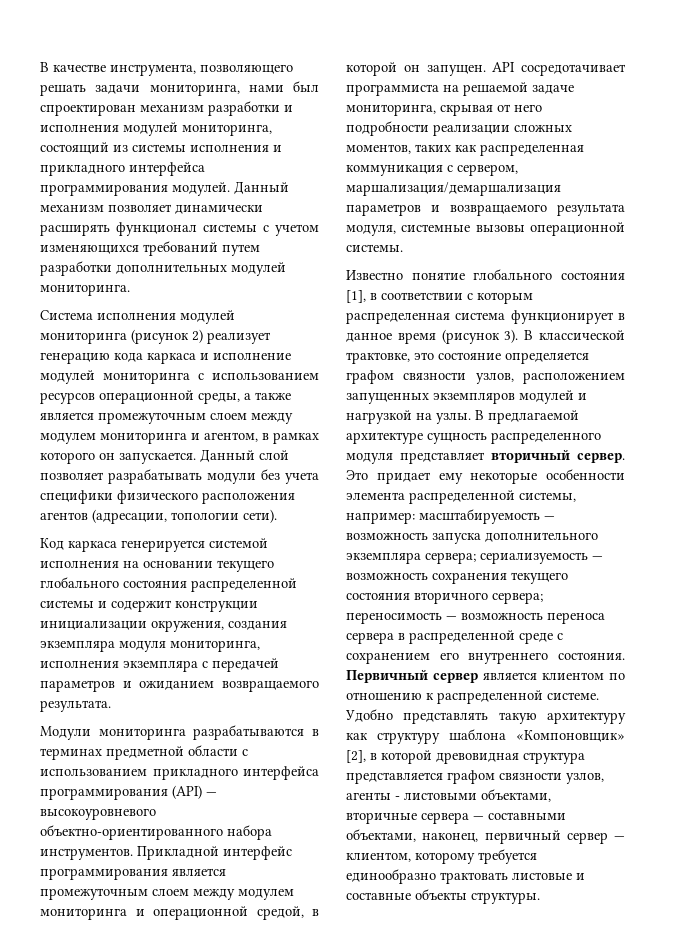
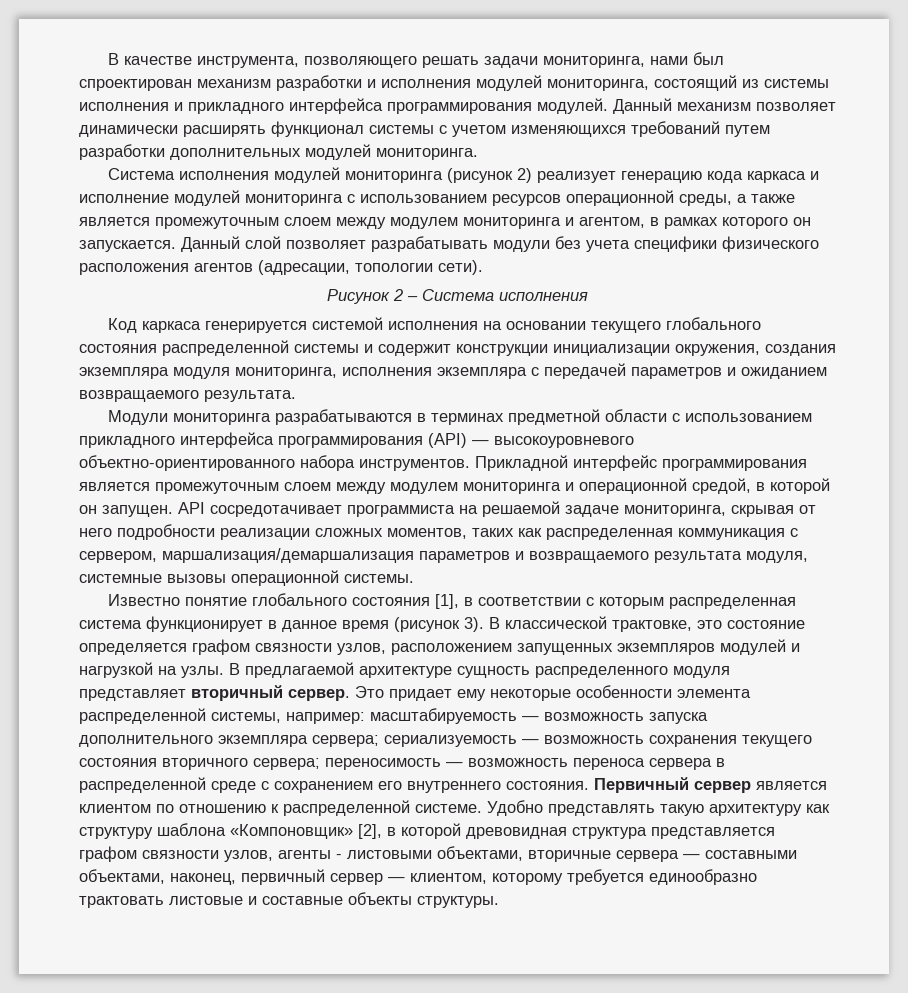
+ Рисунок 2 – Система исполнения

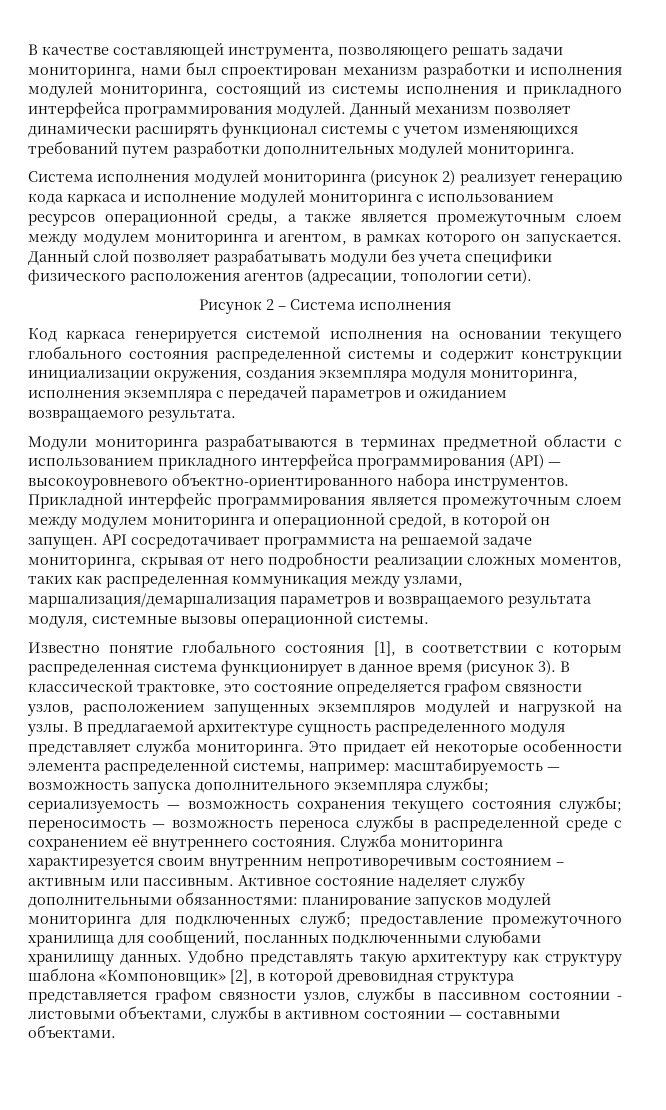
- В качестве инструмента, позволяющего решать задачи мониторинга, нами был спроектирован механизм разработки и исполнения модулей мониторинга, состоящий из системы исполнения и прикладного интерфейса программирования модулей.
+ В качестве составляющей инструмента, позволяющего решать задачи мониторинга, нами был спроектирован механизм разработки и исполнения модулей мониторинга, состоящий из системы исполнения и прикладного интерфейса программирования модулей.
- API сосредотачивает программиста на решаемой задаче мониторинга, скрывая от него подробности реализации сложных моментов, таких как распределенная коммуникация с сервером, маршализация/демаршализация параметров и возвращаемого результата модуля, системные вызовы операционной системы.
+ API сосредотачивает программиста на решаемой задаче мониторинга, скрывая от него подробности реализации сложных моментов, таких как распределенная коммуникация между узлами, маршализация/демаршализация параметров и возвращаемого результата модуля, системные вызовы операционной системы.
- В предлагаемой архитектуре сущность распределенного модуля представляет вторичный сервер.
+ В предлагаемой архитектуре сущность распределенного модуля представляет служба мониторинга.
- Это придает ему некоторые особенности элемента распределенной системы, например: масштабируемость — возможность запуска дополнительного экземпляра сервера; сериализуемость — возможность сохранения текущего состояния вторичного сервера; переносимость — возможность переноса сервера в распределенной среде с сохранением его внутреннего состояния.
+ Это придает ей некоторые особенности элемента распределенной системы, например: масштабируемость — возможность запуска дополнительного экземпляра службы; сериализуемость — возможность сохранения текущего состояния службы; переносимость — возможность переноса службы в распределенной среде с сохранением её внутреннего состояния.
- Первичный сервер является клиентом по отношению к распределенной системе.
+ Служба мониторинга характирезуется своим внутренним непротиворечивым состоянием – активным или пассивным. Активное состояние наделяет службу дополнительными обязанностями: планирование запусков модулей мониторинга для подключенных служб; предоставление промежуточного хранилища для сообщений, посланных подключенными слуюбами хранилищу данных.
- Удобно представлять такую архитектуру как структуру шаблона «Компоновщик» [2], в которой древовидная структура представляется графом связности узлов, агенты - листовыми объектами, вторичные сервера — составными объектами, наконец, первичный сервер — клиентом, которому требуется единообразно трактовать листовые и составные объекты структуры.
+ Удобно представлять такую архитектуру как структуру шаблона «Компоновщик» [2], в которой древовидная структура представляется графом связности узлов, службы в пассивном состоянии - листовыми объектами, службы в активном состоянии — составными объектами.

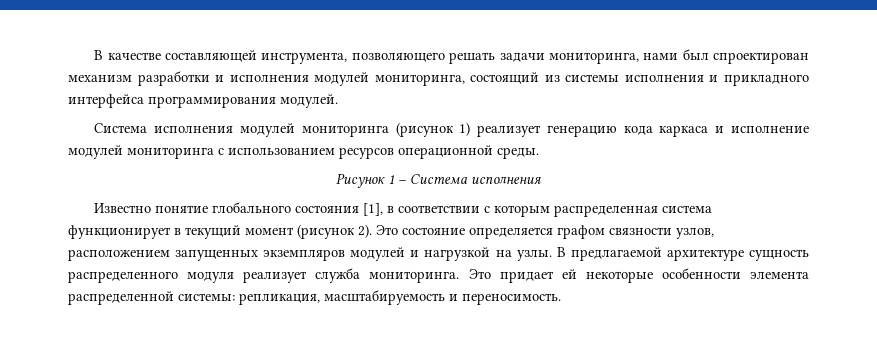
- Данный механизм позволяет динамически расширять функционал системы с учетом изменяющихся требований путем разработки дополнительных модулей мониторинга.
- Система исполнения модулей мониторинга (рисунок 2) реализует генерацию кода каркаса и исполнение модулей мониторинга с использованием ресурсов операционной среды, а также является промежуточным слоем между модулем мониторинга и агентом, в рамках которого он запускается. Данный слой позволяет разрабатывать модули без учета специфики физического расположения агентов (адресации, топологии сети).
+ Система исполнения модулей мониторинга (рисунок 1) реализует генерацию кода каркаса и исполнение модулей мониторинга с использованием ресурсов операционной среды.
- Рисунок 2 – Система исполнения
+ Рисунок 1 – Система исполнения
- Код каркаса генерируется системой исполнения на основании текущего глобального состояния распределенной системы и содержит конструкции инициализации окружения, создания экземпляра модуля мониторинга, исполнения экземпляра с передачей параметров и ожиданием возвращаемого результата.
- Модули мониторинга разрабатываются в терминах предметной области с использованием прикладного интерфейса программирования (API) — высокоуровневого объектно-ориентированного набора инструментов. Прикладной интерфейс программирования является промежуточным слоем между модулем мониторинга и операционной средой, в которой он запущен. API сосредотачивает программиста на решаемой задаче мониторинга, скрывая от него подробности реализации сложных моментов, таких как распределенная коммуникация между узлами, маршализация/демаршализация параметров и возвращаемого результата модуля, системные вызовы операционной системы.
- Известно понятие глобального состояния [1], в соответствии с которым распределенная система функционирует в данное время (рисунок 3). В классической трактовке, это состояние определяется графом связности узлов, расположением запущенных экземпляров модулей и нагрузкой на узлы.
+ Известно понятие глобального состояния [1], в соответствии с которым распределенная система функционирует в текущий момент (рисунок 2). Это состояние определяется графом связности узлов, расположением запущенных экземпляров модулей и нагрузкой на узлы.
- В предлагаемой архитектуре сущность распределенного модуля представляет служба мониторинга.
+ В предлагаемой архитектуре сущность распределенного модуля реализует служба мониторинга.
- Это придает ей некоторые особенности элемента распределенной системы, например: масштабируемость — возможность запуска дополнительного экземпляра службы; сериализуемость — возможность сохранения текущего состояния службы; переносимость — возможность переноса службы в распределенной среде с сохранением её внутреннего состояния. Служба мониторинга характирезуется своим внутренним непротиворечивым состоянием – активным или пассивным. Активное состояние наделяет службу дополнительными обязанностями: планирование запусков модулей мониторинга для подключенных служб; предоставление промежуточного хранилища для сообщений, посланных подключенными слуюбами хранилищу данных. Удобно представлять такую архитектуру как структуру шаблона «Компоновщик» [2], в которой древовидная структура представляется графом связности узлов, службы в пассивном состоянии - листовыми объектами, службы в активном состоянии — составными объектами.
+ Это придает ей некоторые особенности элемента распределенной системы: репликация, масштабируемость и переносимость.

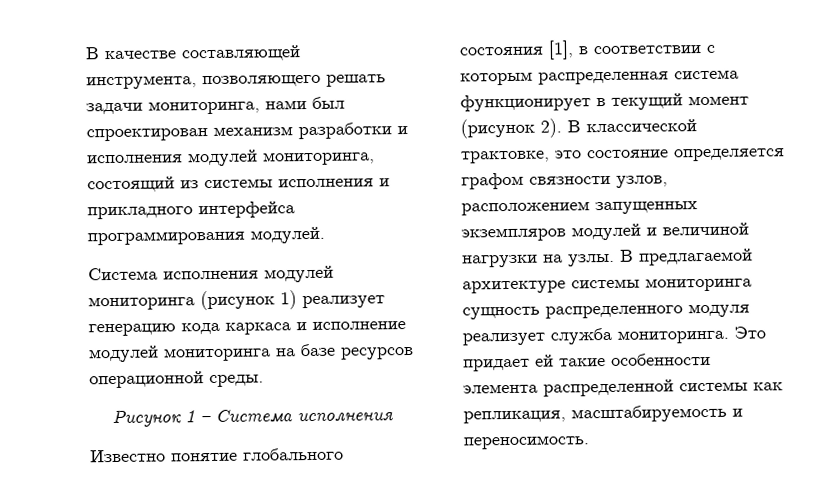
- Система исполнения модулей мониторинга (рисунок 1) реализует генерацию кода каркаса и исполнение модулей мониторинга с использованием ресурсов операционной среды.
+ Система исполнения модулей мониторинга (рисунок 1) реализует генерацию кода каркаса и исполнение модулей мониторинга на базе ресурсов операционной среды.
- Это состояние определяется графом связности узлов, расположением запущенных экземпляров модулей и нагрузкой на узлы.
+ В классической трактовке, это состояние определяется графом связности узлов, расположением запущенных экземпляров модулей и величиной нагрузки на узлы.
- В предлагаемой архитектуре сущность распределенного модуля реализует служба мониторинга.
+ В предлагаемой архитектуре системы мониторинга сущность распределенного модуля реализует служба мониторинга.
- Это придает ей некоторые особенности элемента распределенной системы: репликация, масштабируемость и переносимость.
+ Это придает ей такие особенности элемента распределенной системы как репликация, масштабируемость и переносимость.

